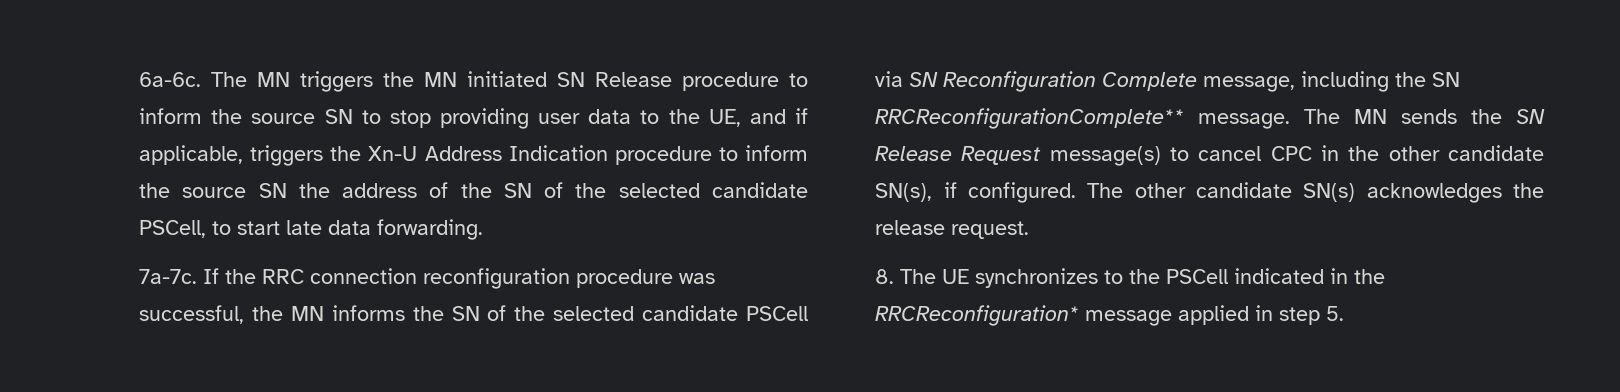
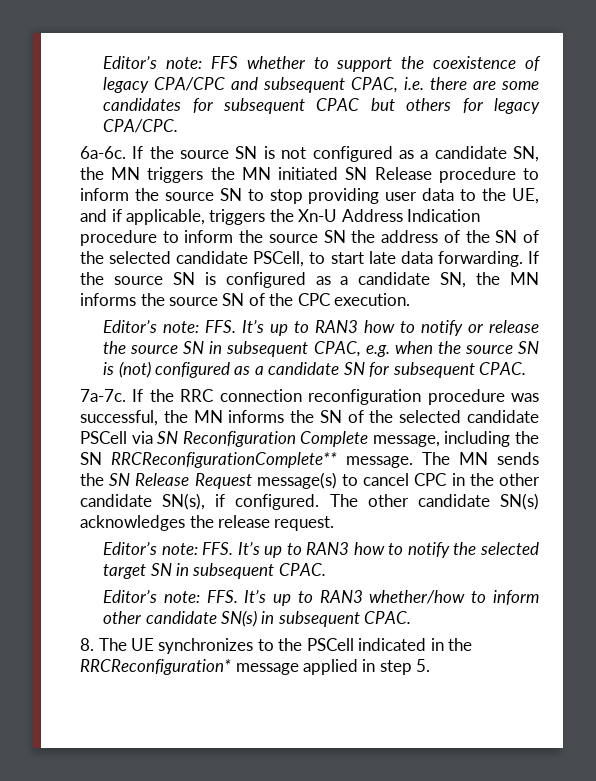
- 6a-6c. The MN triggers the MN initiated SN Release procedure to inform the source SN to stop providing user data to the UE, and if applicable, triggers the Xn-U Address Indication procedure to inform the source SN the address of the SN of the selected candidate PSCell, to start late data forwarding.
+ Editor’s note: FFS whether to support the coexistence of legacy CPA/CPC and subsequent CPAC, i.e. there are some candidates for subsequent CPAC but others for legacy CPA/CPC.
+ 6a-6c. If the source SN is not configured as a candidate SN, the MN triggers the MN initiated SN Release procedure to inform the source SN to stop providing user data to the UE, and if applicable, triggers the Xn-U Address Indication procedure to inform the source SN the address of the SN of the selected candidate PSCell, to start late data forwarding. If the source SN is configured as a candidate SN, the MN informs the source SN of the CPC execution.
+ Editor’s note: FFS. It’s up to RAN3 how to notify or release the source SN in subsequent CPAC, e.g. when the source SN is (not) configured as a candidate SN for subsequent CPAC.
+ Editor’s note: FFS. It’s up to RAN3 how to notify the selected target SN in subsequent CPAC.
+ Editor’s note: FFS. It’s up to RAN3 whether/how to inform other candidate SN(s) in subsequent CPAC.

